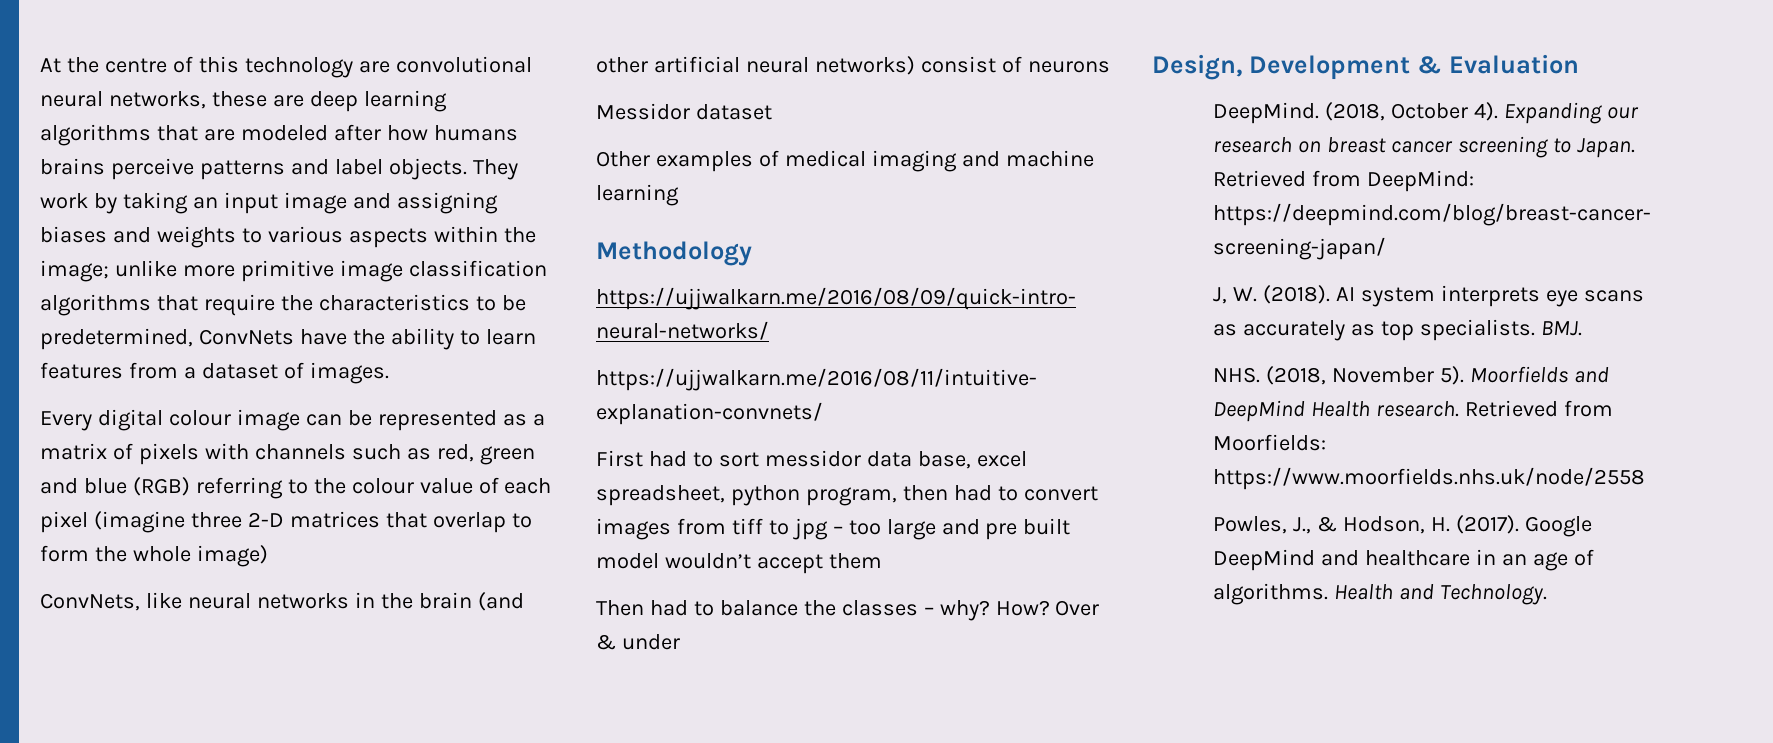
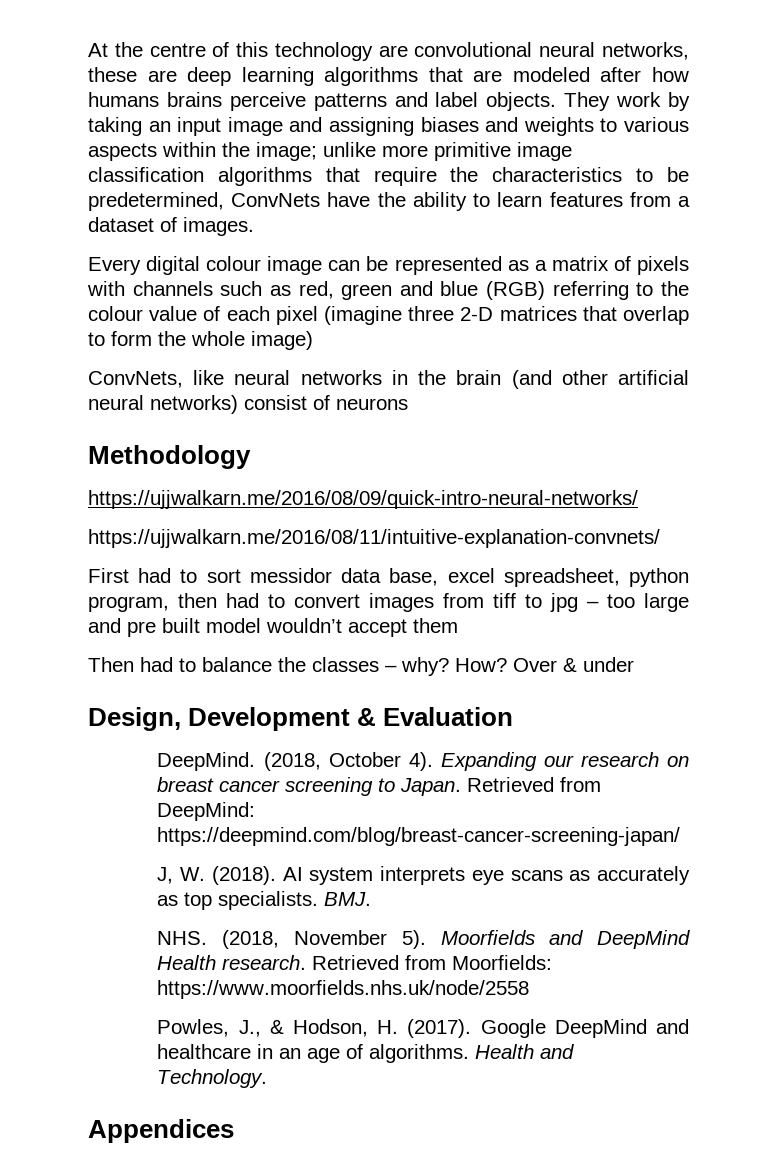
- Messidor dataset
- Other examples of medical imaging and machine learning
+ Appendices

